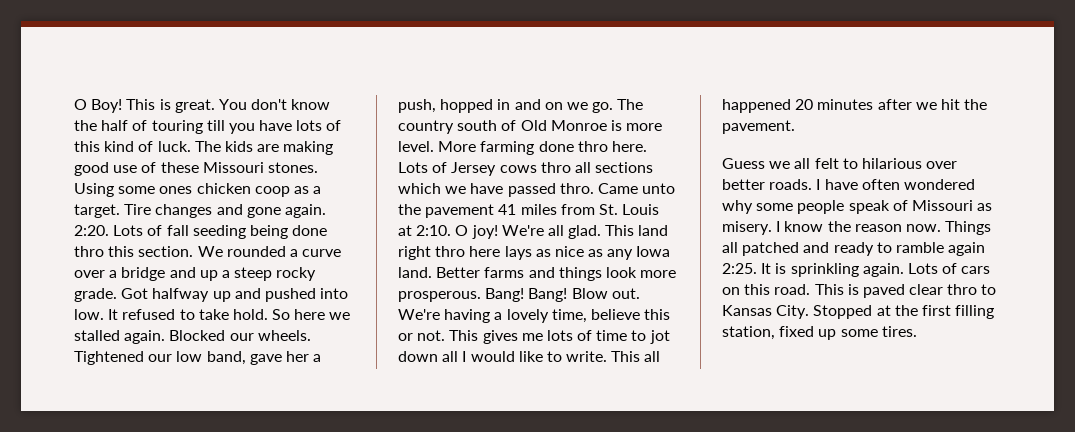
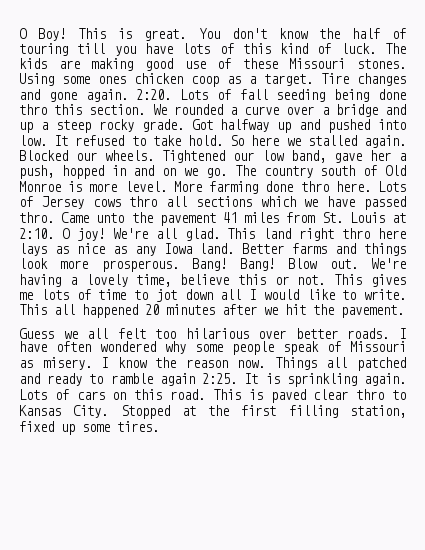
- Guess we all felt to hilarious over better roads.
+ Guess we all felt too hilarious over better roads.

